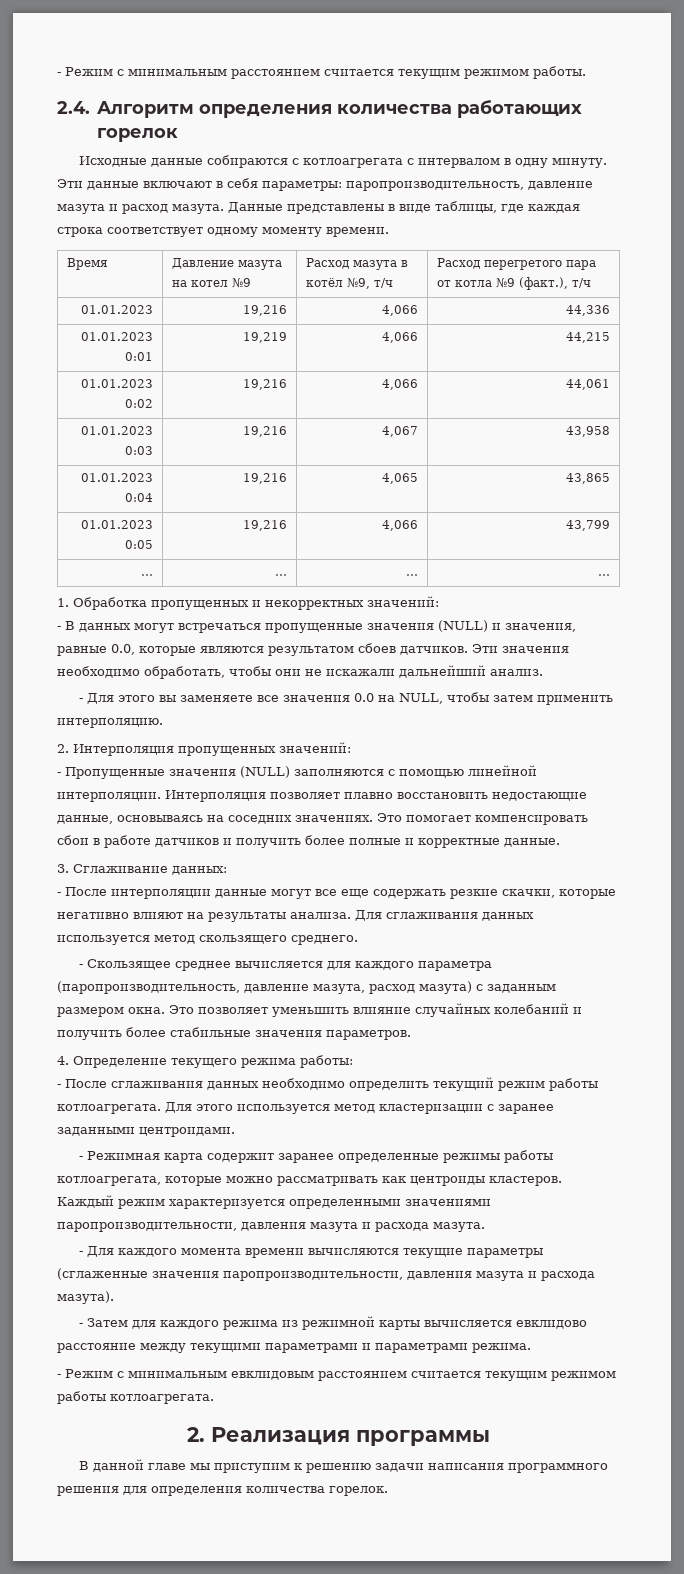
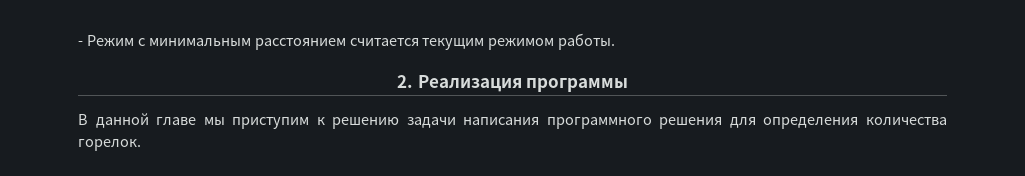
- 2.4. Алгоритм определения количества работающих горелок
- Исходные данные собираются с котлоагрегата с интервалом в одну минуту. Эти данные включают в себя параметры: паропроизводительность, давление мазута и расход мазута. Данные представлены в виде таблицы, где каждая строка соответствует одному моменту времени.
- Время | Давление мазута на котел №9 | Расход мазута в котёл №9, т/ч | Расход перегретого пара от котла №9 (факт.), т/ч
- 01.01.2023 | 19,216 | 4,066 | 44,336
- 01.01.2023 0:01 | 19,219 | 4,066 | 44,215
- 01.01.2023 0:02 | 19,216 | 4,066 | 44,061
- 01.01.2023 0:03 | 19,216 | 4,067 | 43,958
- 01.01.2023 0:04 | 19,216 | 4,065 | 43,865
- 01.01.2023 0:05 | 19,216 | 4,066 | 43,799
- … | … | … | …
- 1. Обработка пропущенных и некорректных значений:
- - В данных могут встречаться пропущенные значения (NULL) и значения, равные 0.0, которые являются результатом сбоев датчиков. Эти значения необходимо обработать, чтобы они не искажали дальнейший анализ.
- - Для этого вы заменяете все значения 0.0 на NULL, чтобы затем применить интерполяцию.
- 2. Интерполяция пропущенных значений:
- - Пропущенные значения (NULL) заполняются с помощью линейной интерполяции. Интерполяция позволяет плавно восстановить недостающие данные, основываясь на соседних значениях. Это помогает компенсировать сбои в работе датчиков и получить более полные и корректные данные.
- 3. Сглаживание данных:
- - После интерполяции данные могут все еще содержать резкие скачки, которые негативно влияют на результаты анализа. Для сглаживания данных используется метод скользящего среднего.
- - Скользящее среднее вычисляется для каждого параметра (паропроизводительность, давление мазута, расход мазута) с заданным размером окна. Это позволяет уменьшить влияние случайных колебаний и получить более стабильные значения параметров.
- 4. Определение текущего режима работы:
- - После сглаживания данных необходимо определить текущий режим работы котлоагрегата. Для этого используется метод кластеризации с заранее заданными центроидами.
- - Режимная карта содержит заранее определенные режимы работы котлоагрегата, которые можно рассматривать как центроиды кластеров. Каждый режим характеризуется определенными значениями паропроизводительности, давления мазута и расхода мазута.
- - Для каждого момента времени вычисляются текущие параметры (сглаженные значения паропроизводительности, давления мазута и расхода мазута).
- - Затем для каждого режима из режимной карты вычисляется евклидово расстояние между текущими параметрами и параметрами режима.
- - Режим с минимальным евклидовым расстоянием считается текущим режимом работы котлоагрегата.

